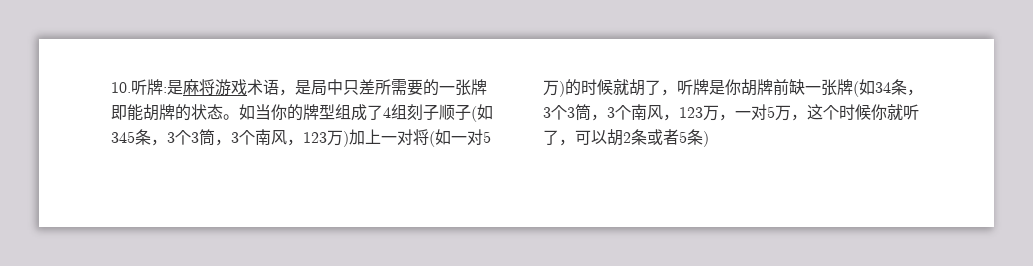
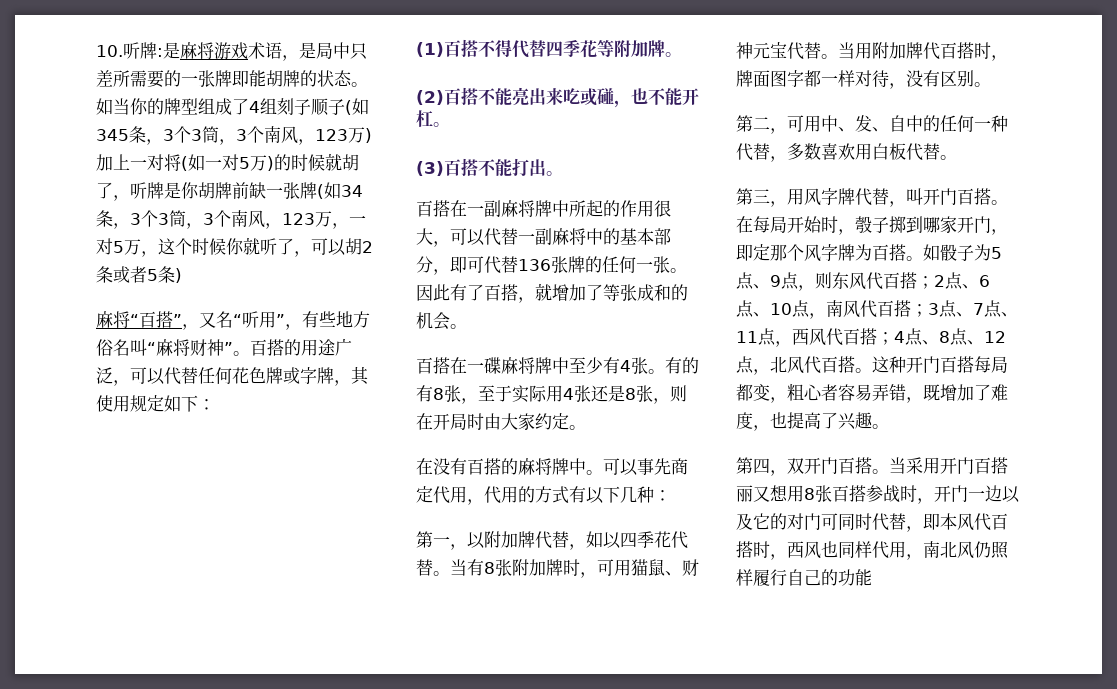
+ 麻将“百搭”，又名“听用”，有些地方俗名叫“麻将财神”。百搭的用途广泛，可以代替任何花色牌或字牌，其使用规定如下：
+ (1)百搭不得代替四季花等附加牌。
+ (2)百搭不能亮出来吃或碰，也不能开杠。
+ (3)百搭不能打出。
+ 百搭在一副麻将牌中所起的作用很大，可以代替一副麻将中的基本部分，即可代替136张牌的任何一张。因此有了百搭，就增加了等张成和的机会。
+ 百搭在一碟麻将牌中至少有4张。有的有8张，至于实际用4张还是8张，则在开局时由大家约定。
+ 在没有百搭的麻将牌中。可以事先商定代用，代用的方式有以下几种：
+ 第一，以附加牌代替，如以四季花代替。当有8张附加牌时，可用猫鼠、财神元宝代替。当用附加牌代百搭时，牌面图字都一样对待，没有区别。
+ 第二，可用中、发、自中的任何一种代替，多数喜欢用白板代替。
+ 第三，用风字牌代替，叫开门百搭。在每局开始时，彀子掷到哪家开门，即定那个风字牌为百搭。如骰子为5点、9点，则东风代百搭；2点、6点、10点，南风代百搭；3点、7点、11点，西风代百搭；4点、8点、12点，北风代百搭。这种开门百搭每局都变，粗心者容易弄错，既增加了难度，也提高了兴趣。
+ 第四，双开门百搭。当采用开门百搭丽又想用8张百搭参战时，开门一边以及它的对门可同时代替，即本风代百搭时，西风也同样代用，南北风仍照样履行自己的功能

